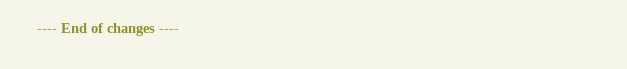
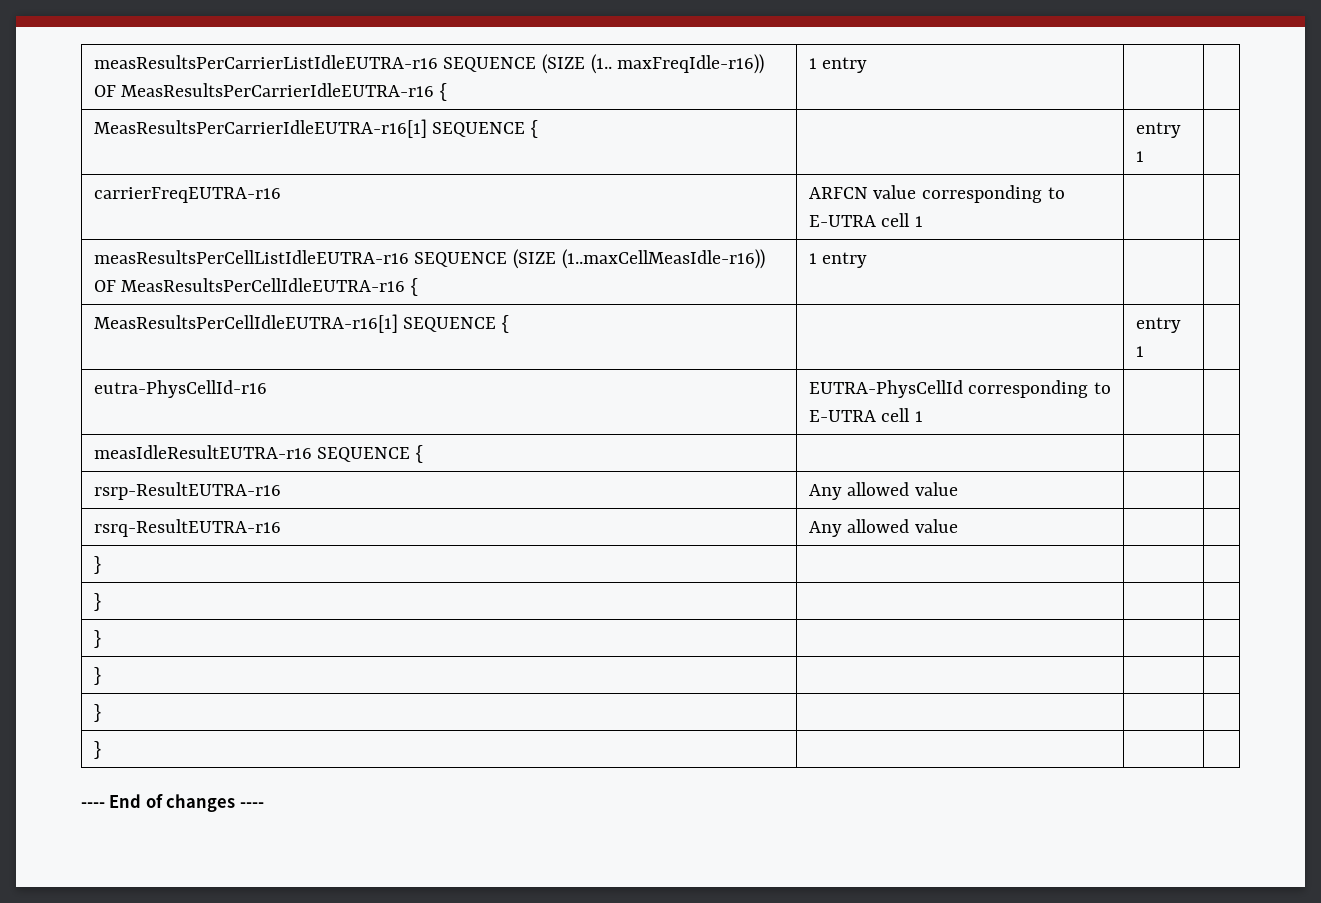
+ measResultsPerCarrierListIdleEUTRA-r16 SEQUENCE (SIZE (1.. maxFreqIdle-r16)) OF MeasResultsPerCarrierIdleEUTRA-r16 { | 1 entry | |
+ MeasResultsPerCarrierIdleEUTRA-r16[1] SEQUENCE { | | entry 1 |
+ carrierFreqEUTRA-r16 | ARFCN value corresponding to E-UTRA cell 1 | |
+ measResultsPerCellListIdleEUTRA-r16 SEQUENCE (SIZE (1..maxCellMeasIdle-r16)) OF MeasResultsPerCellIdleEUTRA-r16 { | 1 entry | |
+ MeasResultsPerCellIdleEUTRA-r16[1] SEQUENCE { | | entry 1 |
+ eutra-PhysCellId-r16 | EUTRA-PhysCellId corresponding to E-UTRA cell 1 | |
+ measIdleResultEUTRA-r16 SEQUENCE { | | |
+ rsrp-ResultEUTRA-r16 | Any allowed value | |
+ rsrq-ResultEUTRA-r16 | Any allowed value | |
+ } | | |
+ } | | |
+ } | | |
+ } | | |
+ } | | |
+ } | | |

